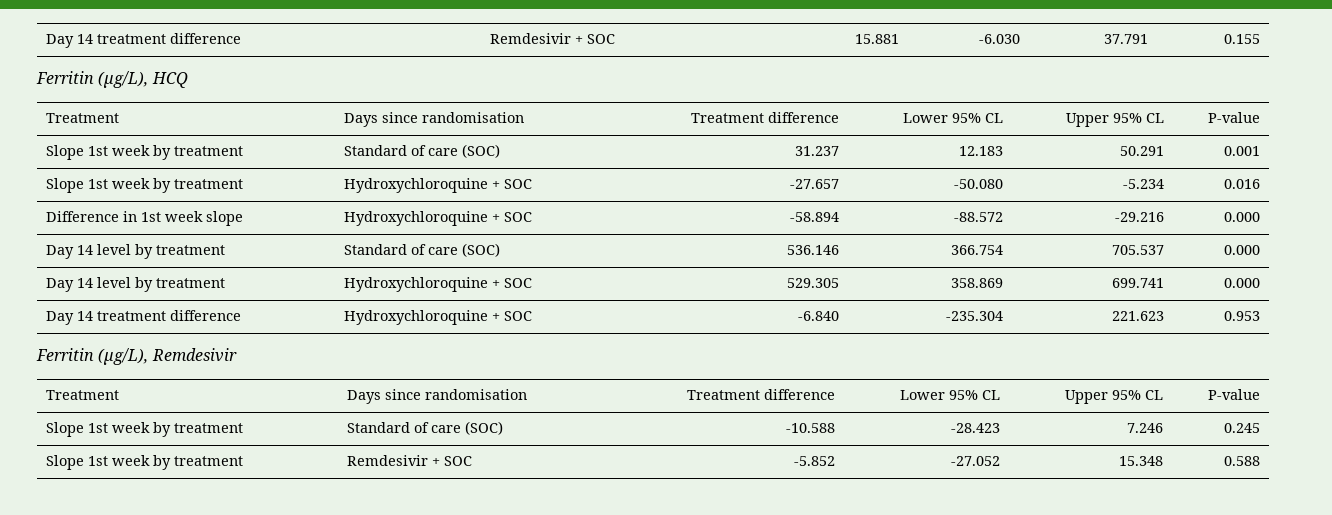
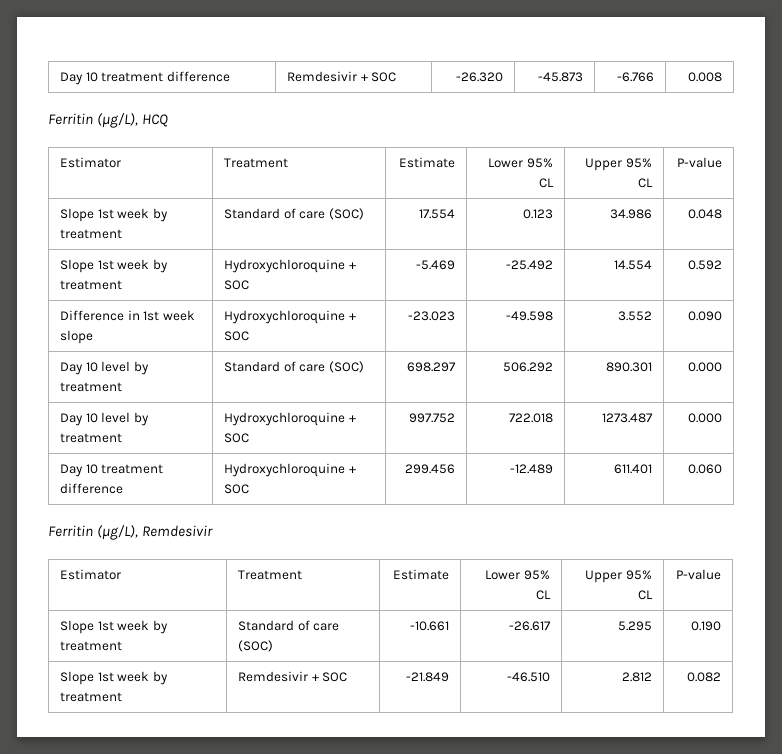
- Day 14 treatment difference | Remdesivir + SOC | 15.881 | -6.030 | 37.791 | 0.155
+ Day 10 treatment difference | Remdesivir + SOC | -26.320 | -45.873 | -6.766 | 0.008
  Ferritin (µg/L), HCQ
- Treatment | Days since randomisation | Treatment difference | Lower 95% CL | Upper 95% CL | P-value
+ Estimator | Treatment | Estimate | Lower 95% CL | Upper 95% CL | P-value
- Slope 1st week by treatment | Standard of care (SOC) | 31.237 | 12.183 | 50.291 | 0.001
+ Slope 1st week by treatment | Standard of care (SOC) | 17.554 | 0.123 | 34.986 | 0.048
- Slope 1st week by treatment | Hydroxychloroquine + SOC | -27.657 | -50.080 | -5.234 | 0.016
+ Slope 1st week by treatment | Hydroxychloroquine + SOC | -5.469 | -25.492 | 14.554 | 0.592
- Difference in 1st week slope | Hydroxychloroquine + SOC | -58.894 | -88.572 | -29.216 | 0.000
- Day 14 level by treatment | Standard of care (SOC) | 536.146 | 366.754 | 705.537 | 0.000
- Day 14 level by treatment | Hydroxychloroquine + SOC | 529.305 | 358.869 | 699.741 | 0.000
- Day 14 treatment difference | Hydroxychloroquine + SOC | -6.840 | -235.304 | 221.623 | 0.953
+ Difference in 1st week slope | Hydroxychloroquine + SOC | -23.023 | -49.598 | 3.552 | 0.090
+ Day 10 level by treatment | Standard of care (SOC) | 698.297 | 506.292 | 890.301 | 0.000
+ Day 10 level by treatment | Hydroxychloroquine + SOC | 997.752 | 722.018 | 1273.487 | 0.000
+ Day 10 treatment difference | Hydroxychloroquine + SOC | 299.456 | -12.489 | 611.401 | 0.060
  Ferritin (µg/L), Remdesivir
- Treatment | Days since randomisation | Treatment difference | Lower 95% CL | Upper 95% CL | P-value
+ Estimator | Treatment | Estimate | Lower 95% CL | Upper 95% CL | P-value
- Slope 1st week by treatment | Standard of care (SOC) | -10.588 | -28.423 | 7.246 | 0.245
+ Slope 1st week by treatment | Standard of care (SOC) | -10.661 | -26.617 | 5.295 | 0.190
- Slope 1st week by treatment | Remdesivir + SOC | -5.852 | -27.052 | 15.348 | 0.588
+ Slope 1st week by treatment | Remdesivir + SOC | -21.849 | -46.510 | 2.812 | 0.082

